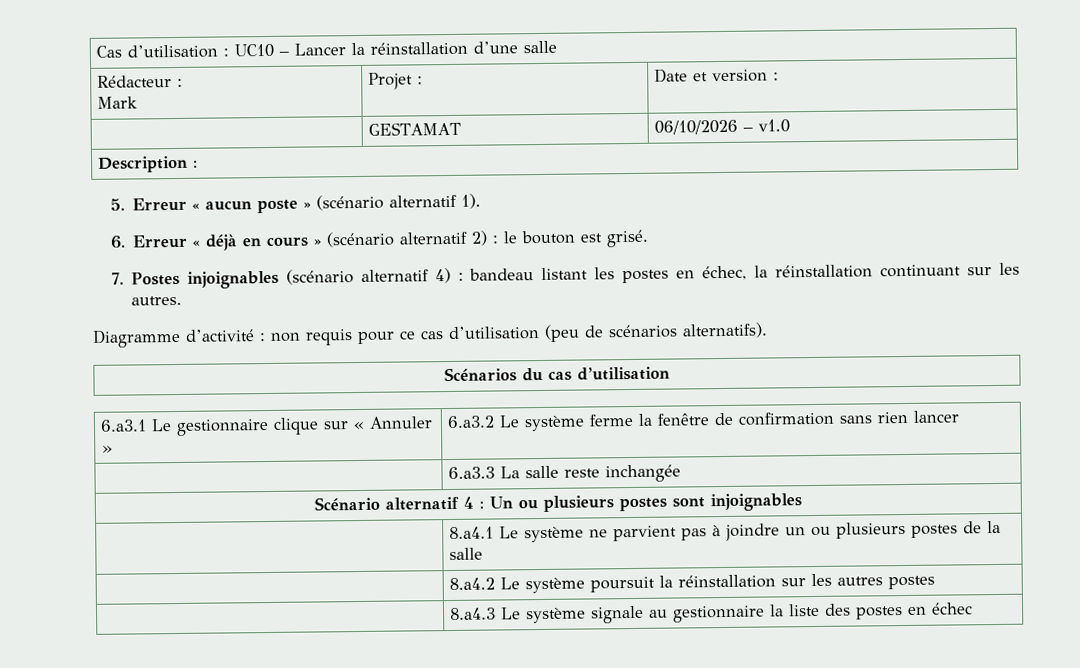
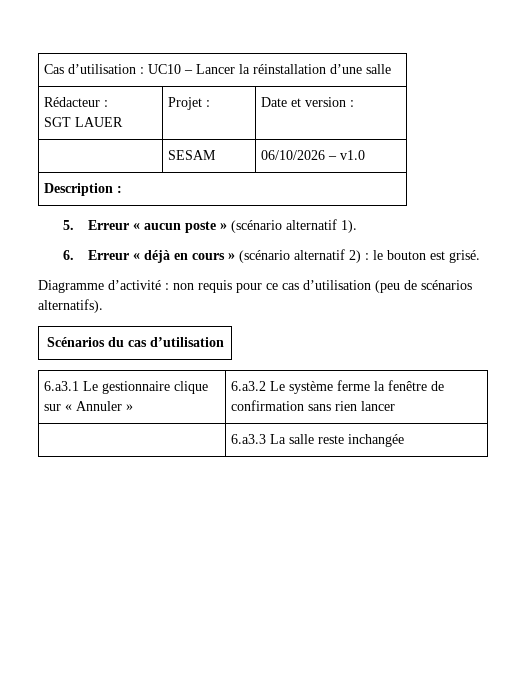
  Rédacteur :
- Mark | Projet : | Date et version :
+ SGT LAUER | Projet : | Date et version :
- | GESTAMAT | 06/10/2026 – v1.0
+ | SESAM | 06/10/2026 – v1.0
- 7. Postes injoignables (scénario alternatif 4) : bandeau listant les postes en échec, la réinstallation continuant sur les autres.
- Scénario alternatif 4 : Un ou plusieurs postes sont injoignables
- | 8.a4.1 Le système ne parvient pas à joindre un ou plusieurs postes de la salle
- | 8.a4.2 Le système poursuit la réinstallation sur les autres postes
- | 8.a4.3 Le système signale au gestionnaire la liste des postes en échec

